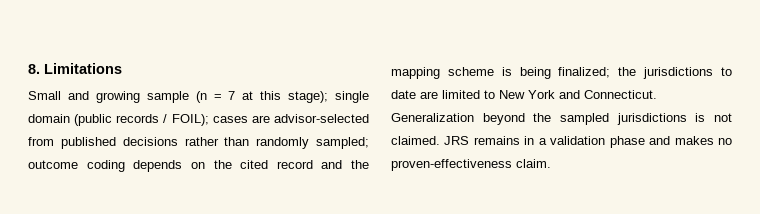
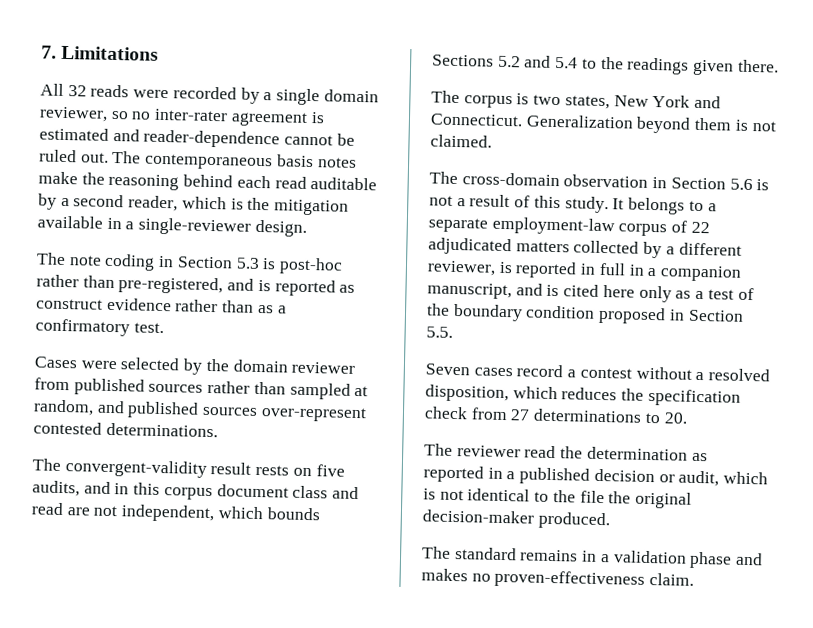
- 8. Limitations
+ 7. Limitations
- Small and growing sample (n = 7 at this stage); single domain (public records / FOIL); cases are advisor-selected from published decisions rather than randomly sampled; outcome coding depends on the cited record and the mapping scheme is being finalized; the jurisdictions to date are limited to New York and Connecticut.
+ All 32 reads were recorded by a single domain reviewer, so no inter-rater agreement is estimated and reader-dependence cannot be ruled out. The contemporaneous basis notes make the reasoning behind each read auditable by a second reader, which is the mitigation available in a single-reviewer design.
+ The note coding in Section 5.3 is post-hoc rather than pre-registered, and is reported as construct evidence rather than as a confirmatory test.
+ Cases were selected by the domain reviewer from published sources rather than sampled at random, and published sources over-represent contested determinations.
+ The convergent-validity result rests on five audits, and in this corpus document class and read are not independent, which bounds Sections 5.2 and 5.4 to the readings given there.
+ The corpus is two states, New York and Connecticut.
- Generalization beyond the sampled jurisdictions is not claimed. JRS remains in a validation phase and makes no proven-effectiveness claim.
+ Generalization beyond them is not claimed.
+ The cross-domain observation in Section 5.6 is not a result of this study. It belongs to a separate employment-law corpus of 22 adjudicated matters collected by a different reviewer, is reported in full in a companion manuscript, and is cited here only as a test of the boundary condition proposed in Section 5.5.
+ Seven cases record a contest without a resolved disposition, which reduces the specification check from 27 determinations to 20.
+ The reviewer read the determination as reported in a published decision or audit, which is not identical to the file the original decision-maker produced.
+ The standard remains in a validation phase and makes no proven-effectiveness claim.

